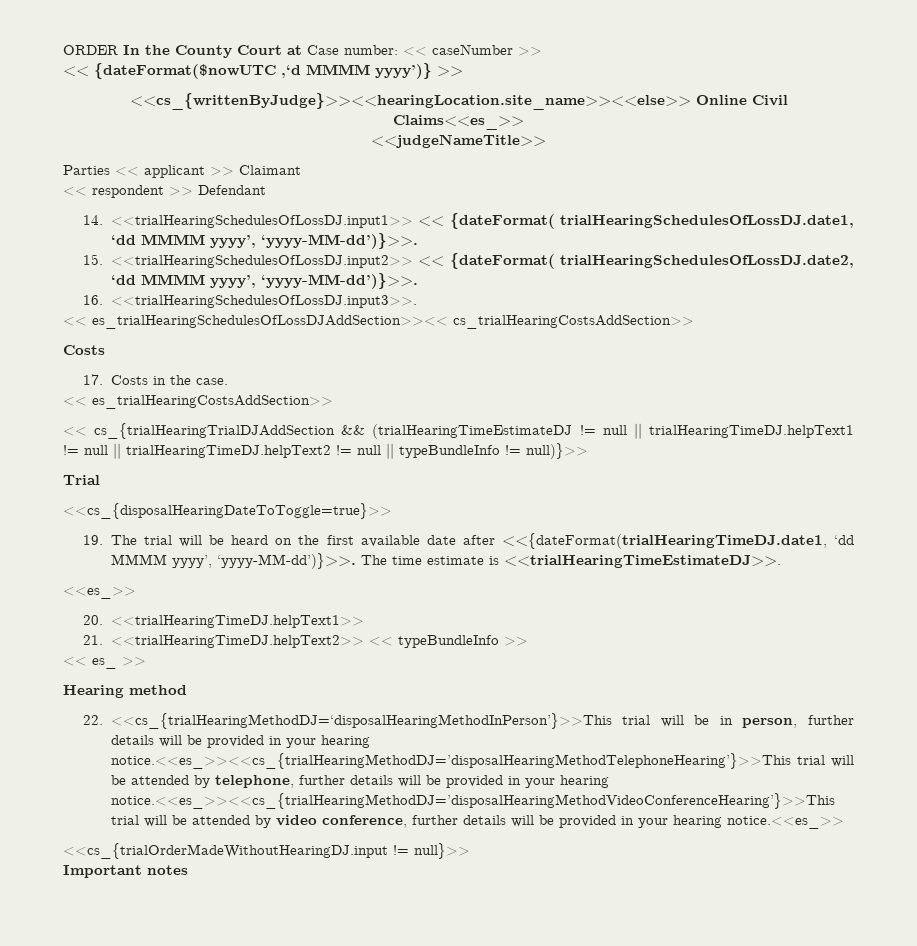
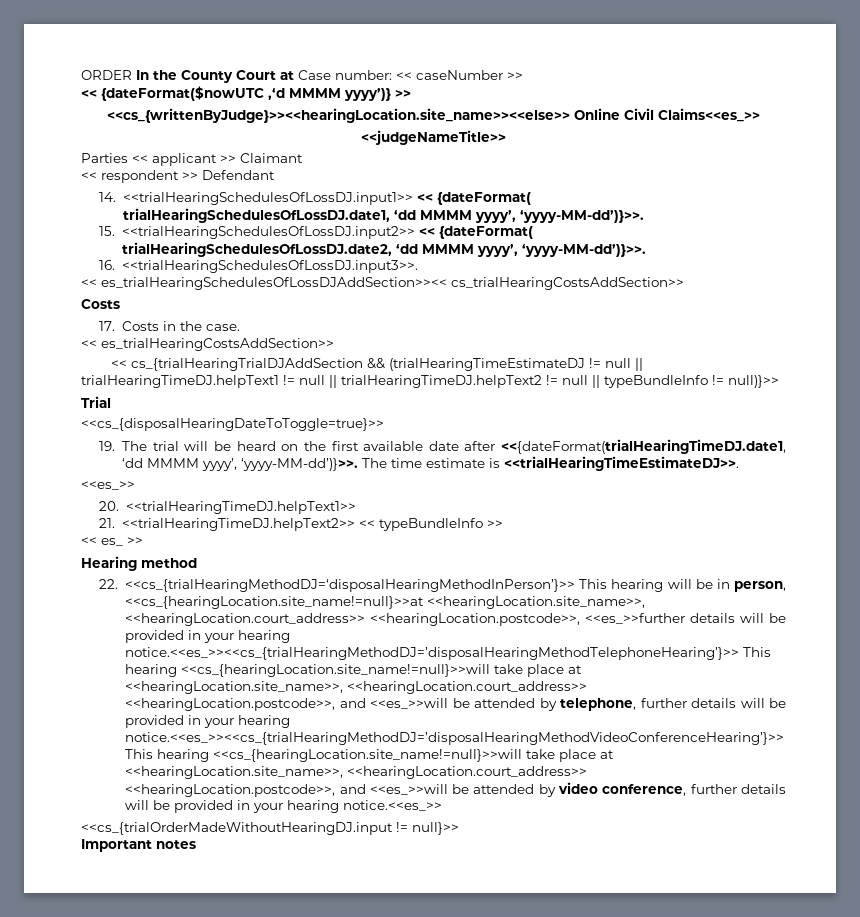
- 22. <<cs_{trialHearingMethodDJ=‘disposalHearingMethodInPerson’}>>This trial will be in person, further details will be provided in your hearing notice.<<es_>><<cs_{trialHearingMethodDJ=’disposalHearingMethodTelephoneHearing’}>>This trial will be attended by telephone, further details will be provided in your hearing notice.<<es_>><<cs_{trialHearingMethodDJ=’disposalHearingMethodVideoConferenceHearing’}>>This trial will be attended by video conference, further details will be provided in your hearing notice.<<es_>>
+ 22. <<cs_{trialHearingMethodDJ=‘disposalHearingMethodInPerson’}>> This hearing will be in person, <<cs_{hearingLocation.site_name!=null}>>at <<hearingLocation.site_name>>, <<hearingLocation.court_address>> <<hearingLocation.postcode>>, <<es_>>further details will be provided in your hearing notice.<<es_>><<cs_{trialHearingMethodDJ=’disposalHearingMethodTelephoneHearing’}>> This hearing <<cs_{hearingLocation.site_name!=null}>>will take place at <<hearingLocation.site_name>>, <<hearingLocation.court_address>> <<hearingLocation.postcode>>, and <<es_>>will be attended by telephone, further details will be provided in your hearing notice.<<es_>><<cs_{trialHearingMethodDJ=’disposalHearingMethodVideoConferenceHearing’}>> This hearing <<cs_{hearingLocation.site_name!=null}>>will take place at <<hearingLocation.site_name>>, <<hearingLocation.court_address>> <<hearingLocation.postcode>>, and <<es_>>will be attended by video conference, further details will be provided in your hearing notice.<<es_>>

